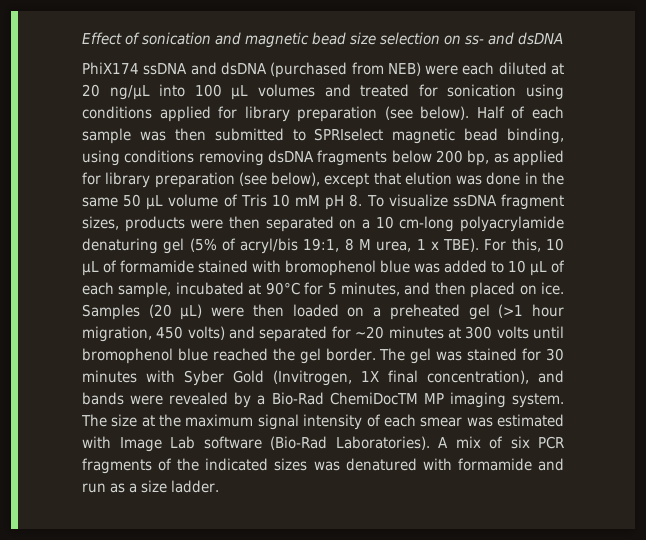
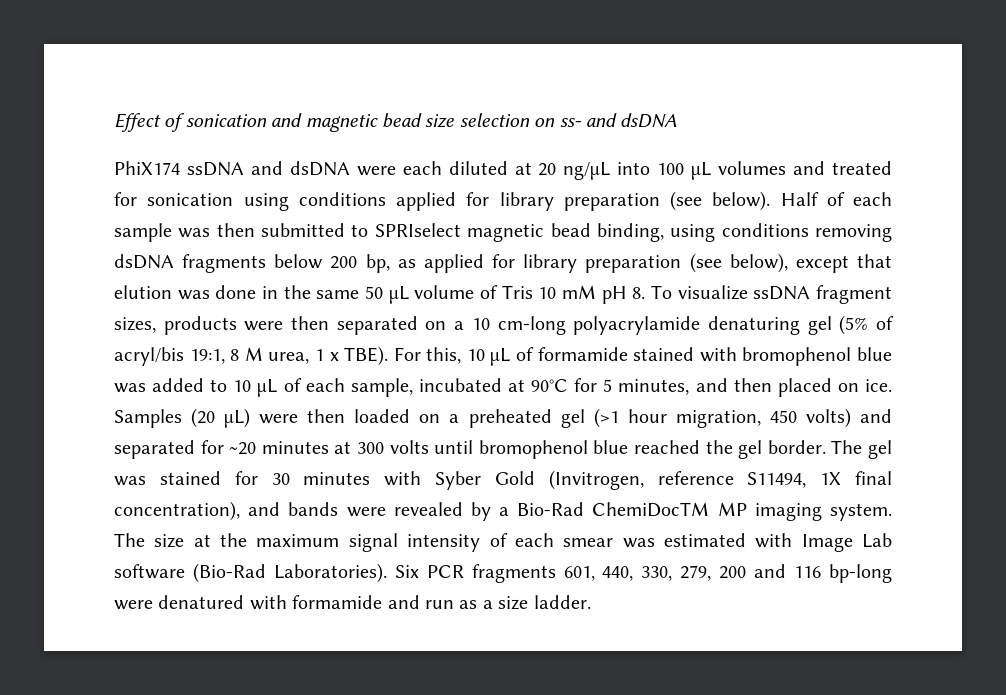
- PhiX174 ssDNA and dsDNA (purchased from NEB) were each diluted at 20 ng/µL into 100 µL volumes and treated for sonication using conditions applied for library preparation (see below).
+ PhiX174 ssDNA and dsDNA were each diluted at 20 ng/µL into 100 µL volumes and treated for sonication using conditions applied for library preparation (see below).
- The gel was stained for 30 minutes with Syber Gold (Invitrogen, 1X final concentration), and bands were revealed by a Bio-Rad ChemiDocTM MP imaging system.
+ The gel was stained for 30 minutes with Syber Gold (Invitrogen, reference S11494, 1X final concentration), and bands were revealed by a Bio-Rad ChemiDocTM MP imaging system.
- A mix of six PCR fragments of the indicated sizes was denatured with formamide and run as a size ladder.
+ Six PCR fragments 601, 440, 330, 279, 200 and 116 bp-long were denatured with formamide and run as a size ladder.

